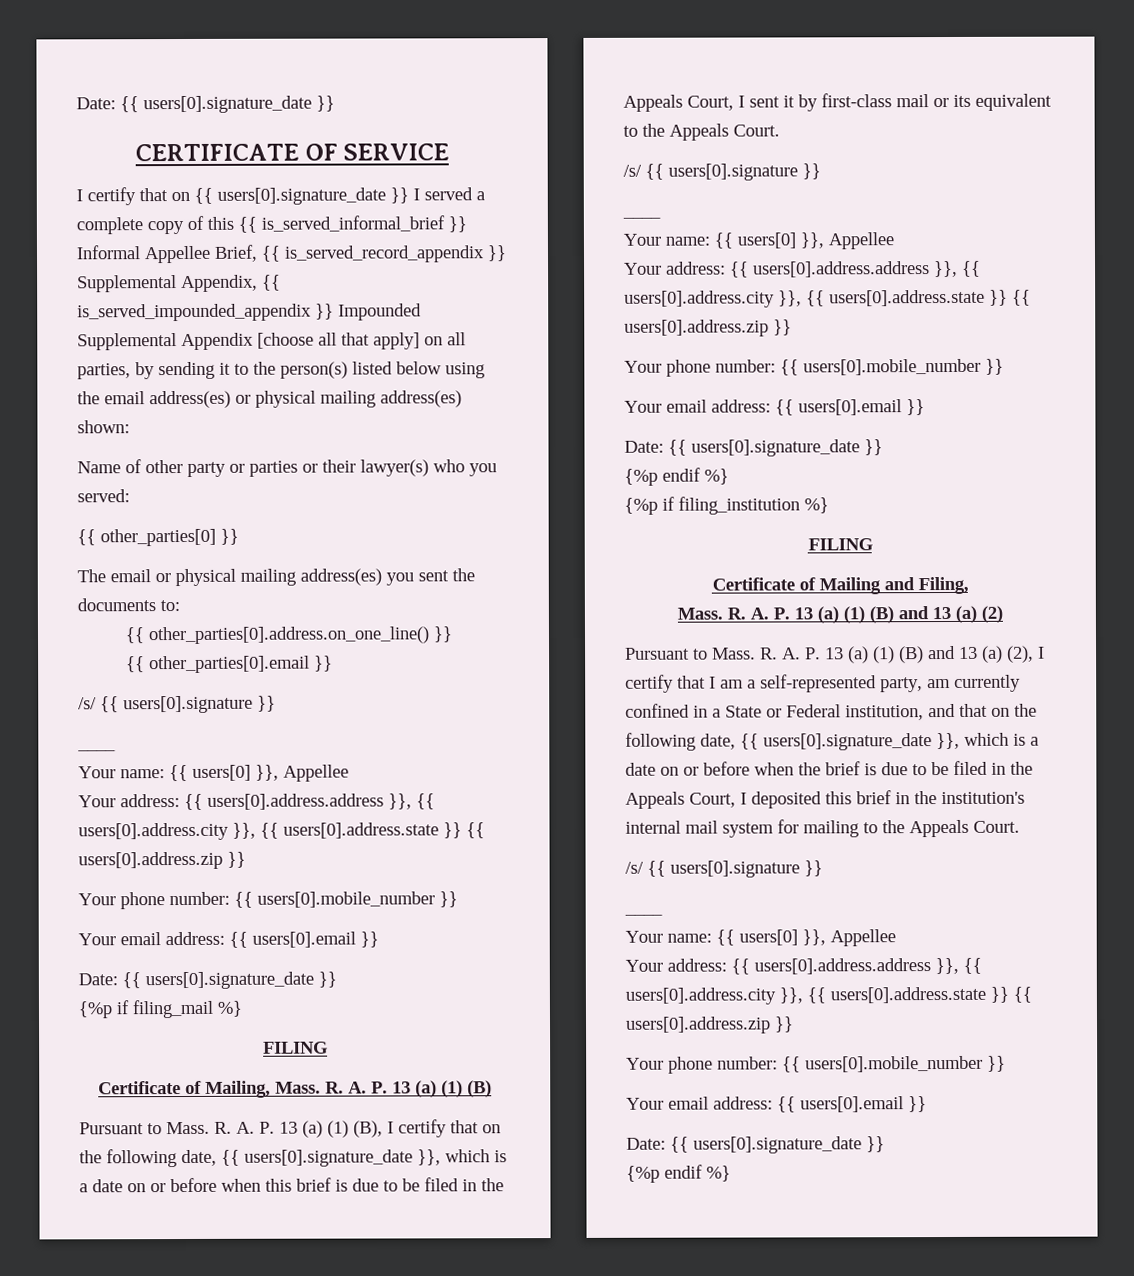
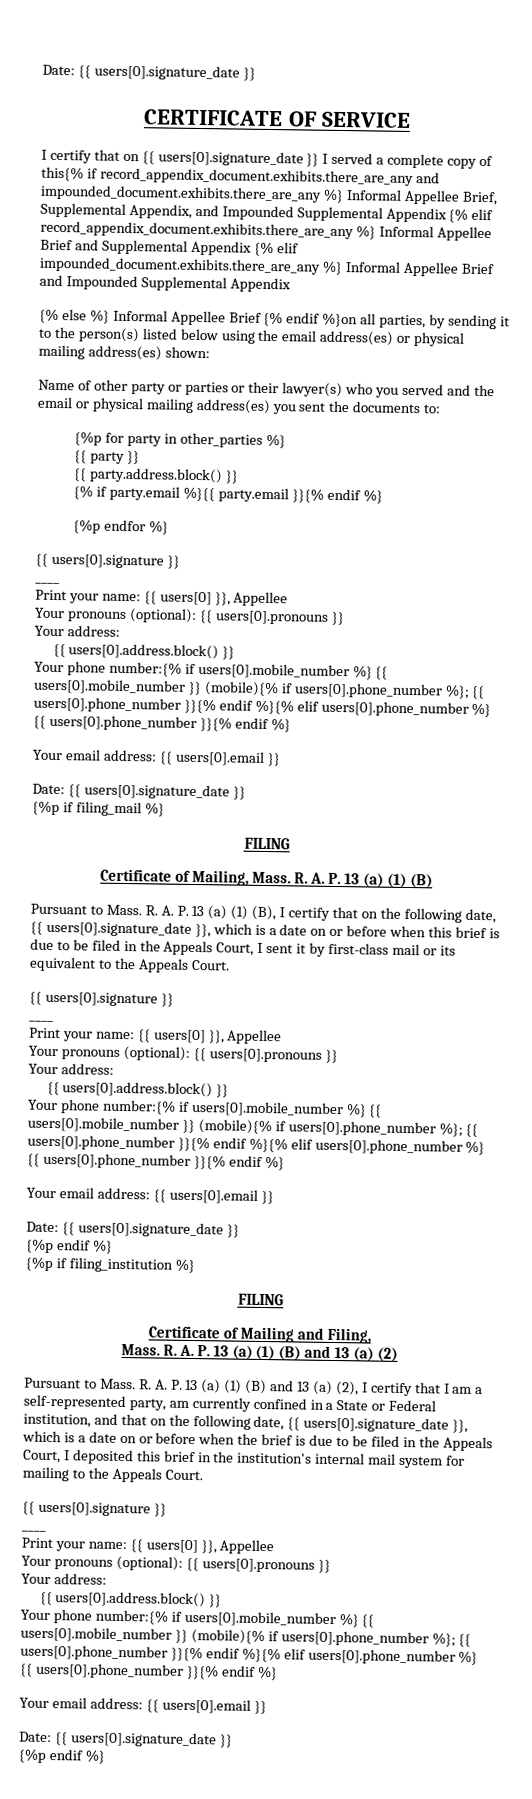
- I certify that on {{ users[0].signature_date }} I served a complete copy of this {{ is_served_informal_brief }} Informal Appellee Brief, {{ is_served_record_appendix }} Supplemental Appendix, {{ is_served_impounded_appendix }} Impounded Supplemental Appendix [choose all that apply] on all parties, by sending it to the person(s) listed below using the email address(es) or physical mailing address(es) shown:
+ I certify that on {{ users[0].signature_date }} I served a complete copy of this{% if record_appendix_document.exhibits.there_are_any and impounded_document.exhibits.there_are_any %} Informal Appellee Brief, Supplemental Appendix, and Impounded Supplemental Appendix {% elif record_appendix_document.exhibits.there_are_any %} Informal Appellee Brief and Supplemental Appendix {% elif impounded_document.exhibits.there_are_any %} Informal Appellee Brief and Impounded Supplemental Appendix
+ {% else %} Informal Appellee Brief {% endif %}on all parties, by sending it to the person(s) listed below using the email address(es) or physical mailing address(es) shown:
- Name of other party or parties or their lawyer(s) who you served:
- {{ other_parties[0] }}
- The email or physical mailing address(es) you sent the documents to:
+ Name of other party or parties or their lawyer(s) who you served and the email or physical mailing address(es) you sent the documents to:
- {{ other_parties[0].address.on_one_line() }}
+ {%p for party in other_parties %}
+ {{ party }}
- {{ other_parties[0].email }}
- /s/ {{ users[0].signature }}
+ {{ party.address.block() }}
+ {% if party.email %}{{ party.email }}{% endif %}
+ {%p endfor %}
+ {{ users[0].signature }}
  ____
- Your name: {{ users[0] }}, Appellee
- Your address: {{ users[0].address.address }}, {{ users[0].address.city }}, {{ users[0].address.state }} {{ users[0].address.zip }}
- Your phone number: {{ users[0].mobile_number }}
+ Print your name: {{ users[0] }}, Appellee
+ Your pronouns (optional): {{ users[0].pronouns }}
+ Your address:
+ {{ users[0].address.block() }}
+ Your phone number:{% if users[0].mobile_number %} {{ users[0].mobile_number }} (mobile){% if users[0].phone_number %}; {{ users[0].phone_number }}{% endif %}{% elif users[0].phone_number %} {{ users[0].phone_number }}{% endif %}
  R. A. P. 13 (a) (1) (B), I certify that on the following date, {{ users[0].signature_date }}, which is a date on or before when this brief is due to be filed in the Appeals Court, I sent it by first-class mail or its equivalent to the Appeals Court.
- /s/ {{ users[0].signature }}
+ {{ users[0].signature }}
  ____
- Your name: {{ users[0] }}, Appellee
- Your address: {{ users[0].address.address }}, {{ users[0].address.city }}, {{ users[0].address.state }} {{ users[0].address.zip }}
- Your phone number: {{ users[0].mobile_number }}
+ Print your name: {{ users[0] }}, Appellee
+ Your pronouns (optional): {{ users[0].pronouns }}
+ Your address:
+ {{ users[0].address.block() }}
+ Your phone number:{% if users[0].mobile_number %} {{ users[0].mobile_number }} (mobile){% if users[0].phone_number %}; {{ users[0].phone_number }}{% endif %}{% elif users[0].phone_number %} {{ users[0].phone_number }}{% endif %}
  R. A. P. 13 (a) (1) (B) and 13 (a) (2), I certify that I am a self-represented party, am currently confined in a State or Federal institution, and that on the following date, {{ users[0].signature_date }}, which is a date on or before when the brief is due to be filed in the Appeals Court, I deposited this brief in the institution's internal mail system for mailing to the Appeals Court.
- /s/ {{ users[0].signature }}
+ {{ users[0].signature }}
  ____
- Your name: {{ users[0] }}, Appellee
- Your address: {{ users[0].address.address }}, {{ users[0].address.city }}, {{ users[0].address.state }} {{ users[0].address.zip }}
- Your phone number: {{ users[0].mobile_number }}
+ Print your name: {{ users[0] }}, Appellee
+ Your pronouns (optional): {{ users[0].pronouns }}
+ Your address:
+ {{ users[0].address.block() }}
+ Your phone number:{% if users[0].mobile_number %} {{ users[0].mobile_number }} (mobile){% if users[0].phone_number %}; {{ users[0].phone_number }}{% endif %}{% elif users[0].phone_number %} {{ users[0].phone_number }}{% endif %}

